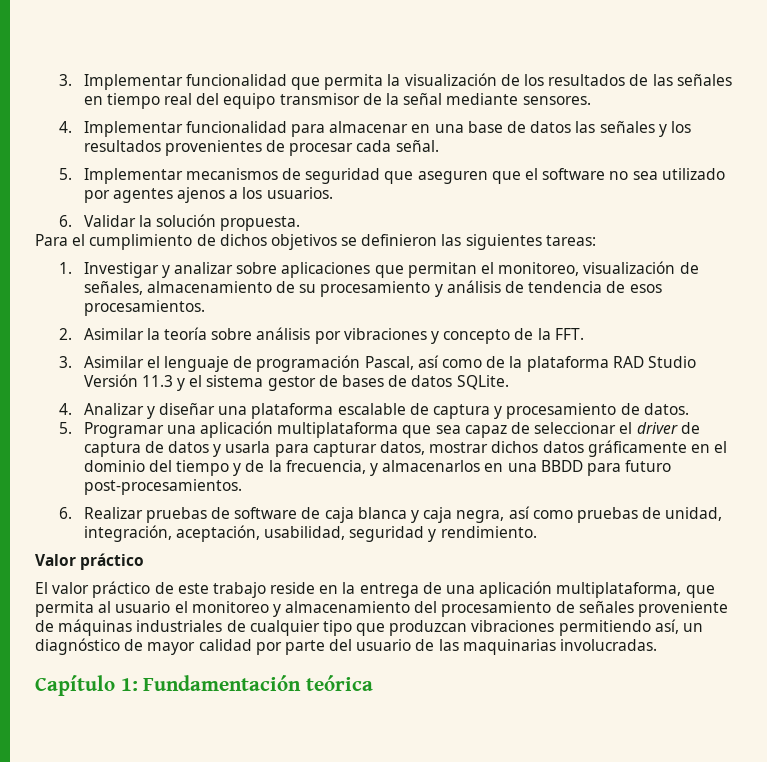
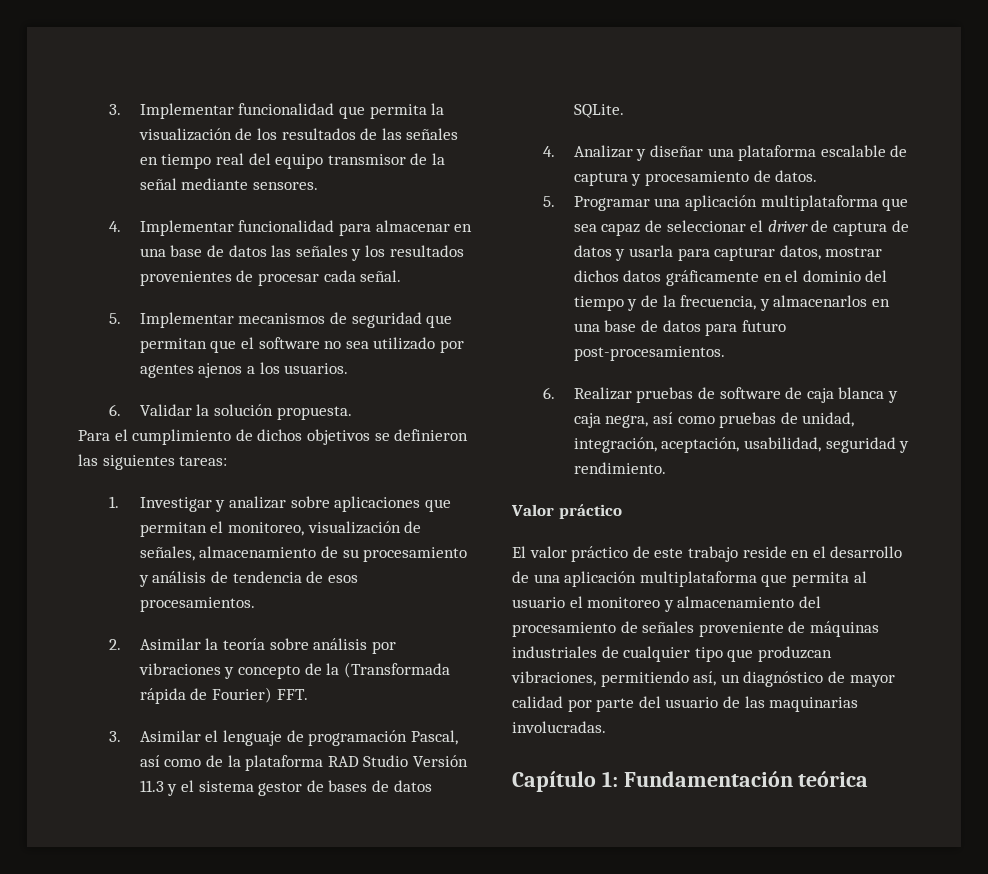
- 5. Implementar mecanismos de seguridad que aseguren que el software no sea utilizado por agentes ajenos a los usuarios.
+ 5. Implementar mecanismos de seguridad que permitan que el software no sea utilizado por agentes ajenos a los usuarios.
- 2. Asimilar la teoría sobre análisis por vibraciones y concepto de la FFT.
+ 2. Asimilar la teoría sobre análisis por vibraciones y concepto de la (Transformada rápida de Fourier) FFT.
- 5. Programar una aplicación multiplataforma que sea capaz de seleccionar el driver de captura de datos y usarla para capturar datos, mostrar dichos datos gráficamente en el dominio del tiempo y de la frecuencia, y almacenarlos en una BBDD para futuro post-procesamientos.
+ 5. Programar una aplicación multiplataforma que sea capaz de seleccionar el driver de captura de datos y usarla para capturar datos, mostrar dichos datos gráficamente en el dominio del tiempo y de la frecuencia, y almacenarlos en una base de datos para futuro post-procesamientos.
- El valor práctico de este trabajo reside en la entrega de una aplicación multiplataforma, que permita al usuario el monitoreo y almacenamiento del procesamiento de señales proveniente de máquinas industriales de cualquier tipo que produzcan vibraciones permitiendo así, un diagnóstico de mayor calidad por parte del usuario de las maquinarias involucradas.
+ El valor práctico de este trabajo reside en el desarrollo de una aplicación multiplataforma que permita al usuario el monitoreo y almacenamiento del procesamiento de señales proveniente de máquinas industriales de cualquier tipo que produzcan vibraciones, permitiendo así, un diagnóstico de mayor calidad por parte del usuario de las maquinarias involucradas.

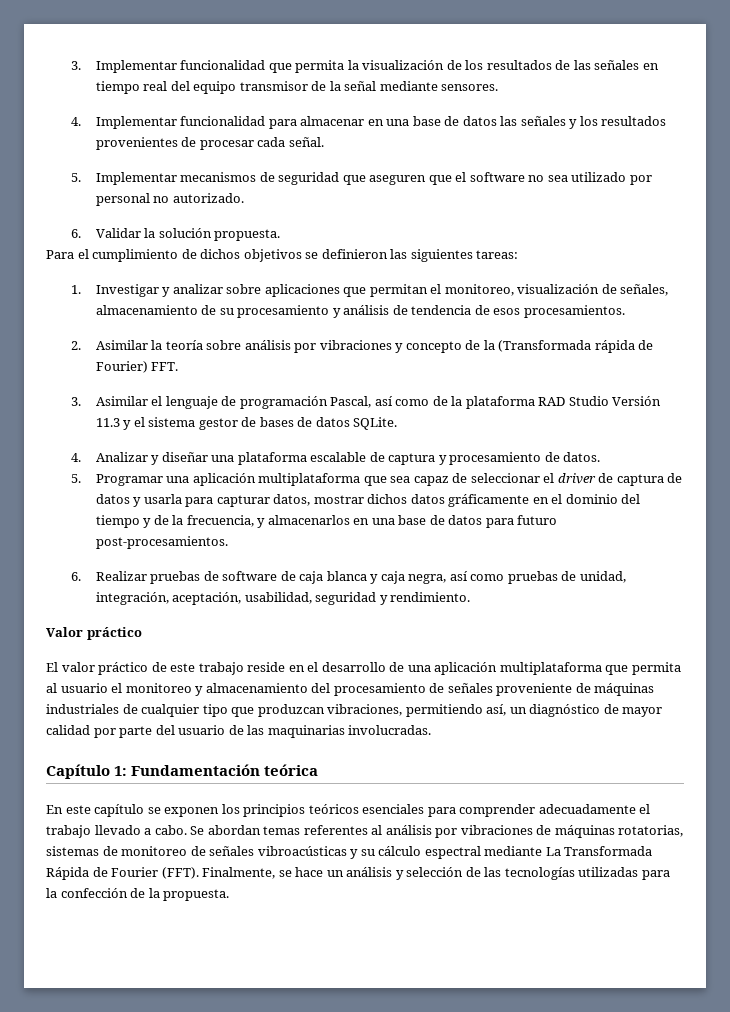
- 5. Implementar mecanismos de seguridad que permitan que el software no sea utilizado por agentes ajenos a los usuarios.
+ 5. Implementar mecanismos de seguridad que aseguren que el software no sea utilizado por personal no autorizado.
+ En este capítulo se exponen los principios teóricos esenciales para comprender adecuadamente el trabajo llevado a cabo. Se abordan temas referentes al análisis por vibraciones de máquinas rotatorias, sistemas de monitoreo de señales vibroacústicas y su cálculo espectral mediante La Transformada Rápida de Fourier (FFT). Finalmente, se hace un análisis y selección de las tecnologías utilizadas para la confección de la propuesta.

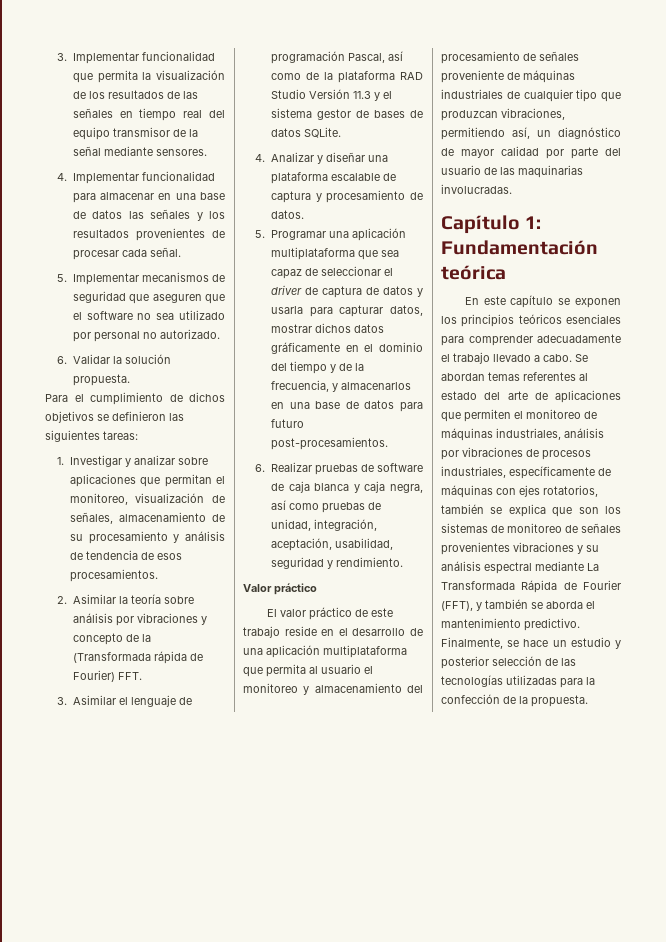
- Se abordan temas referentes al análisis por vibraciones de máquinas rotatorias, sistemas de monitoreo de señales vibroacústicas y su cálculo espectral mediante La Transformada Rápida de Fourier (FFT).
+ Se abordan temas referentes al estado del arte de aplicaciones que permiten el monitoreo de máquinas industriales, análisis por vibraciones de procesos industriales, específicamente de máquinas con ejes rotatorios, también se explica que son los sistemas de monitoreo de señales provenientes vibraciones y su análisis espectral mediante La Transformada Rápida de Fourier (FFT), y también se aborda el mantenimiento predictivo.
- Finalmente, se hace un análisis y selección de las tecnologías utilizadas para la confección de la propuesta.
+ Finalmente, se hace un estudio y posterior selección de las tecnologías utilizadas para la confección de la propuesta.

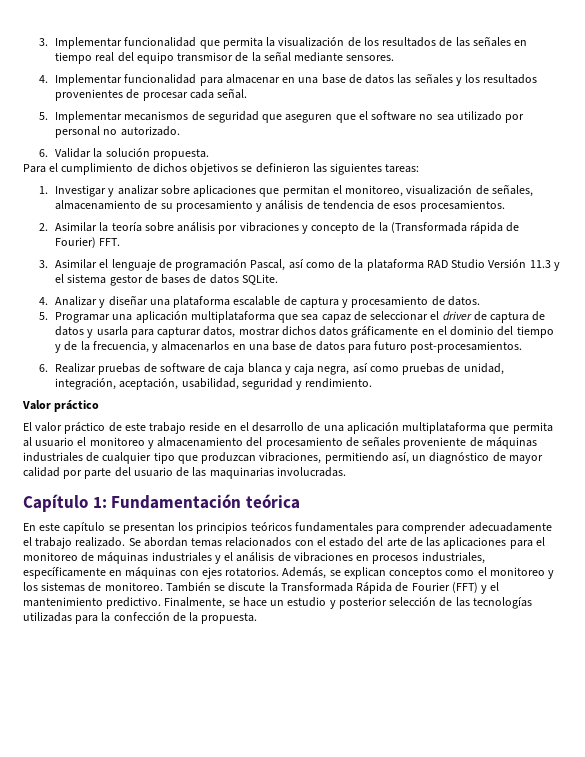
- En este capítulo se exponen los principios teóricos esenciales para comprender adecuadamente el trabajo llevado a cabo. Se abordan temas referentes al estado del arte de aplicaciones que permiten el monitoreo de máquinas industriales, análisis por vibraciones de procesos industriales, específicamente de máquinas con ejes rotatorios, también se explica que son los sistemas de monitoreo de señales provenientes vibraciones y su análisis espectral mediante La Transformada Rápida de Fourier (FFT), y también se aborda el mantenimiento predictivo.
+ En este capítulo se presentan los principios teóricos fundamentales para comprender adecuadamente el trabajo realizado. Se abordan temas relacionados con el estado del arte de las aplicaciones para el monitoreo de máquinas industriales y el análisis de vibraciones en procesos industriales, específicamente en máquinas con ejes rotatorios. Además, se explican conceptos como el monitoreo y los sistemas de monitoreo. También se discute la Transformada Rápida de Fourier (FFT) y el mantenimiento predictivo.

